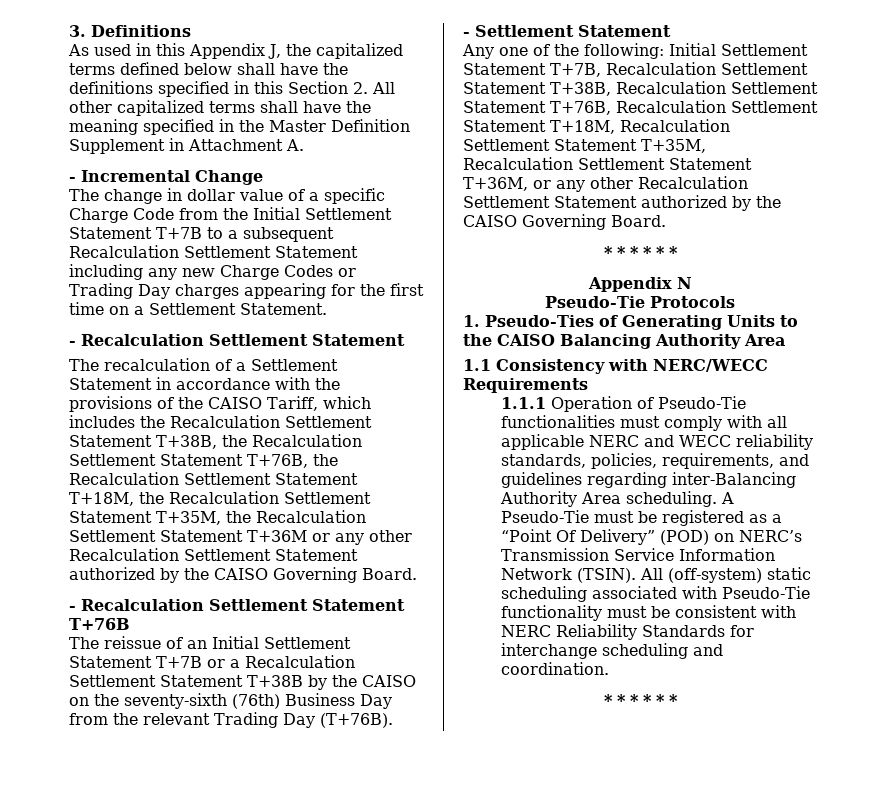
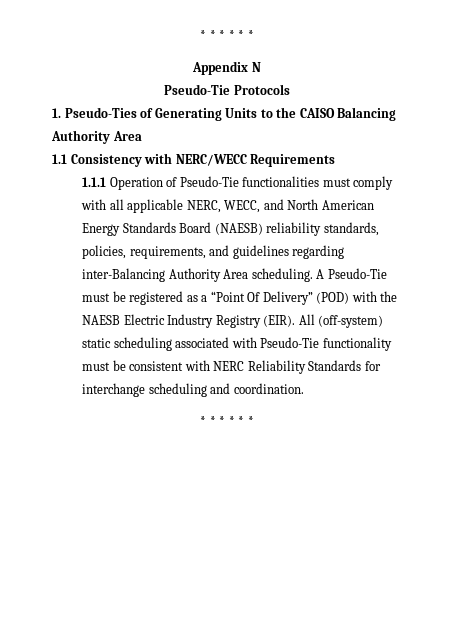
- 3. Definitions
- As used in this Appendix J, the capitalized terms defined below shall have the definitions specified in this Section 2. All other capitalized terms shall have the meaning specified in the Master Definition Supplement in Attachment A.
- - Incremental Change
- The change in dollar value of a specific Charge Code from the Initial Settlement Statement T+7B to a subsequent Recalculation Settlement Statement including any new Charge Codes or Trading Day charges appearing for the first time on a Settlement Statement.
- - Recalculation Settlement Statement
- The recalculation of a Settlement Statement in accordance with the provisions of the CAISO Tariff, which includes the Recalculation Settlement Statement T+38B, the Recalculation Settlement Statement T+76B, the Recalculation Settlement Statement T+18M, the Recalculation Settlement Statement T+35M, the Recalculation Settlement Statement T+36M or any other Recalculation Settlement Statement authorized by the CAISO Governing Board.
- - Recalculation Settlement Statement T+76B
- The reissue of an Initial Settlement Statement T+7B or a Recalculation Settlement Statement T+38B by the CAISO on the seventy-sixth (76th) Business Day from the relevant Trading Day (T+76B).
- - Settlement Statement
- Any one of the following: Initial Settlement Statement T+7B, Recalculation Settlement Statement T+38B, Recalculation Settlement Statement T+76B, Recalculation Settlement Statement T+18M, Recalculation Settlement Statement T+35M, Recalculation Settlement Statement T+36M, or any other Recalculation Settlement Statement authorized by the CAISO Governing Board.
- 1.1.1 Operation of Pseudo-Tie functionalities must comply with all applicable NERC and WECC reliability standards, policies, requirements, and guidelines regarding inter-Balancing Authority Area scheduling.
+ 1.1.1 Operation of Pseudo-Tie functionalities must comply with all applicable NERC, WECC, and North American Energy Standards Board (NAESB) reliability standards, policies, requirements, and guidelines regarding inter-Balancing Authority Area scheduling.
- A Pseudo-Tie must be registered as a “Point Of Delivery” (POD) on NERC’s Transmission Service Information Network (TSIN).
+ A Pseudo-Tie must be registered as a “Point Of Delivery” (POD) with the NAESB Electric Industry Registry (EIR).

